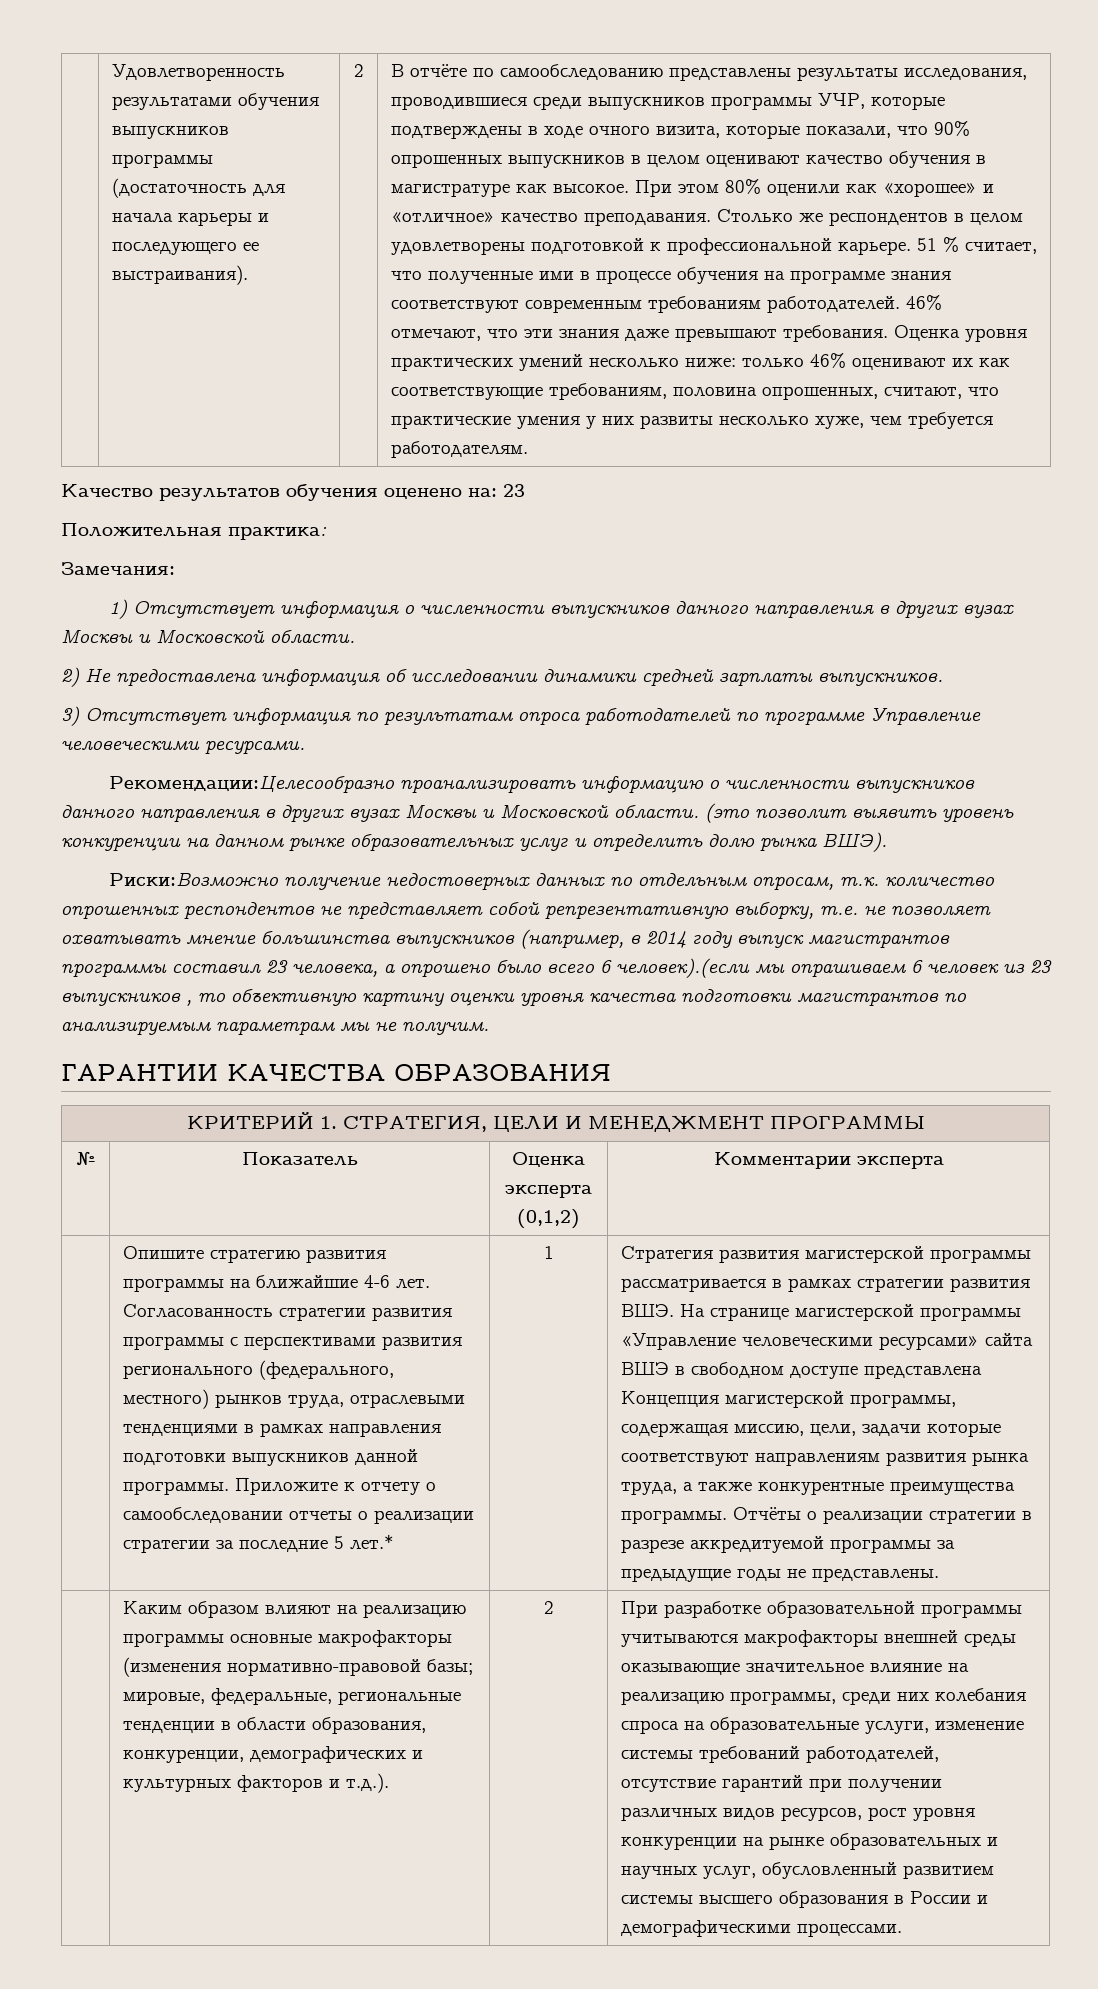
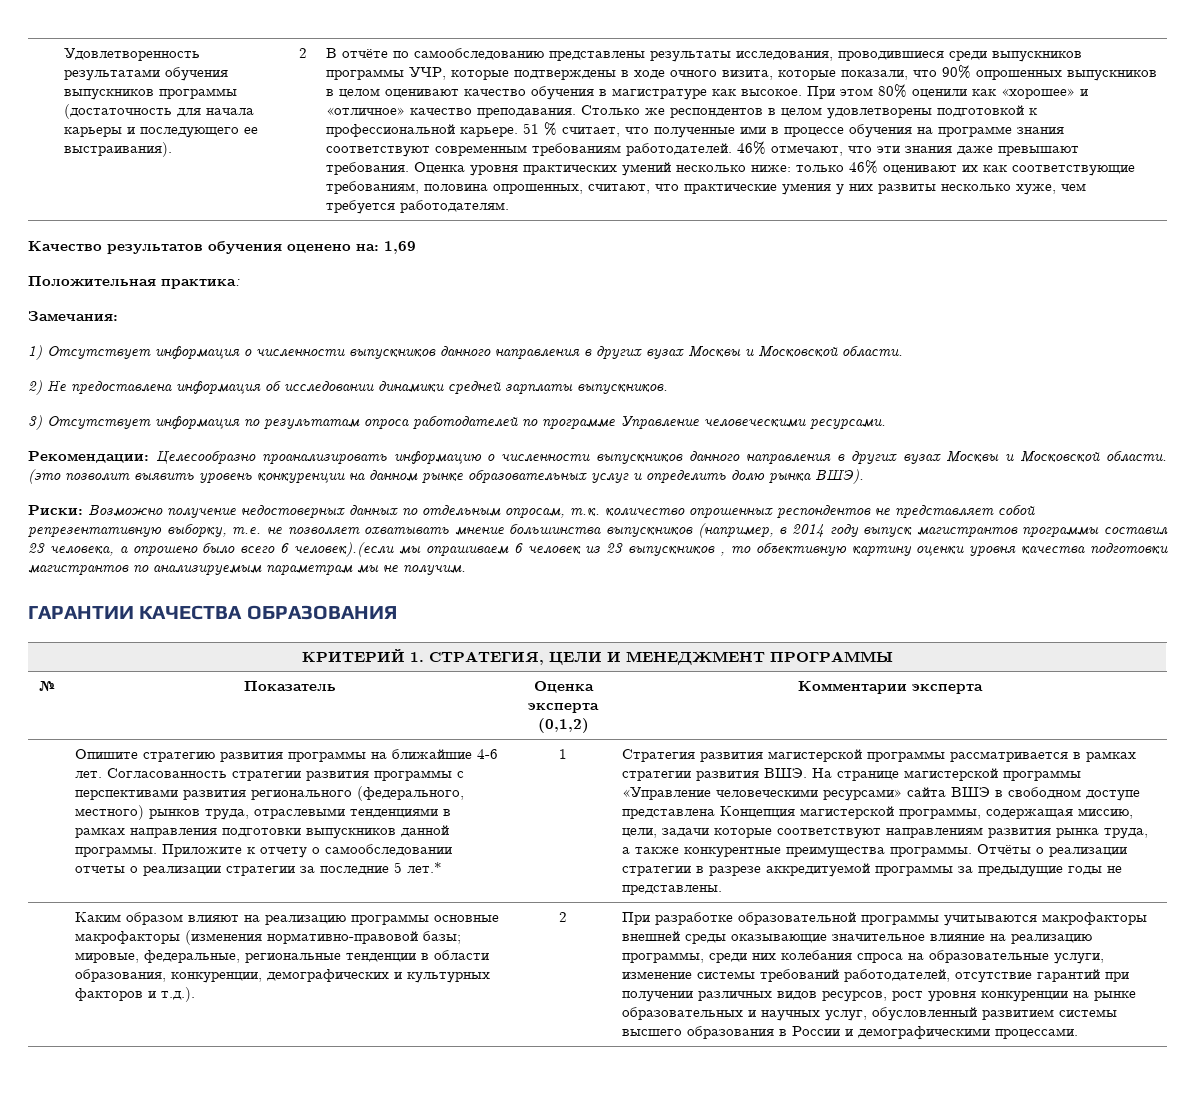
- Качество результатов обучения оценено на: 23
+ Качество результатов обучения оценено на: 1,69
- Рекомендации:Целесообразно проанализировать информацию о численности выпускников данного направления в других вузах Москвы и Московской области.
+ Рекомендации: Целесообразно проанализировать информацию о численности выпускников данного направления в других вузах Москвы и Московской области.
- Риски:Возможно получение недостоверных данных по отдельным опросам, т.к. количество опрошенных респондентов не представляет собой репрезентативную выборку, т.е. не позволяет охватывать мнение большинства выпускников (например, в 2014 году выпуск магистрантов программы составил 23 человека, а опрошено было всего 6 человек).(если мы опрашиваем 6 человек из 23 выпускников , то объективную картину оценки уровня качества подготовки магистрантов по анализируемым параметрам мы не получим.
+ Риски: Возможно получение недостоверных данных по отдельным опросам, т.к. количество опрошенных респондентов не представляет собой репрезентативную выборку, т.е. не позволяет охватывать мнение большинства выпускников (например, в 2014 году выпуск магистрантов программы составил 23 человека, а опрошено было всего 6 человек).(если мы опрашиваем 6 человек из 23 выпускников , то объективную картину оценки уровня качества подготовки магистрантов по анализируемым параметрам мы не получим.

